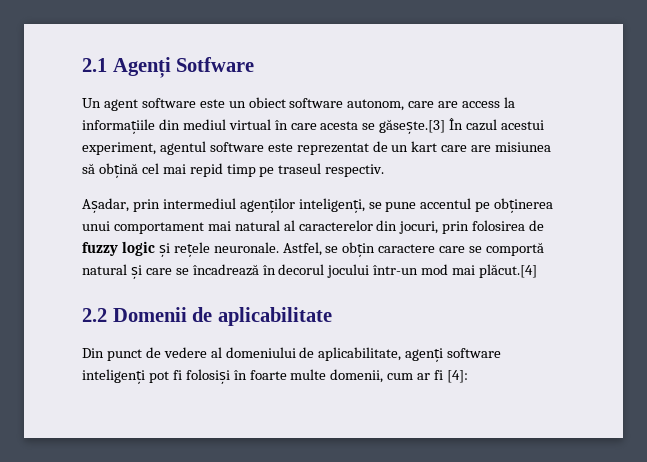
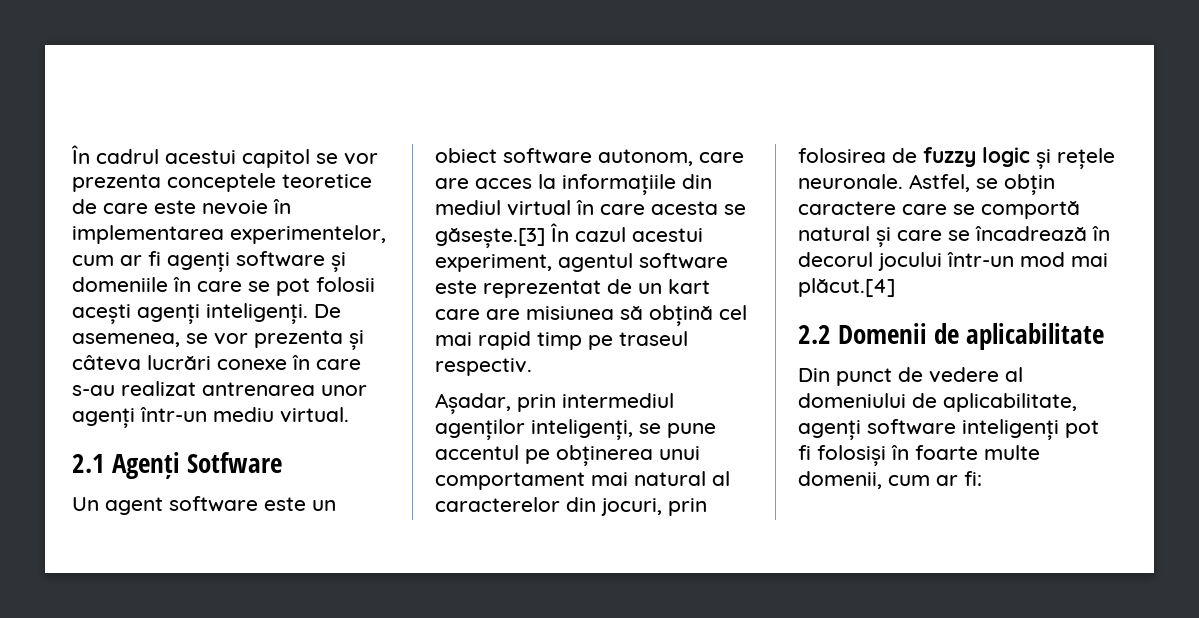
+ În cadrul acestui capitol se vor prezenta conceptele teoretice de care este nevoie în implementarea experimentelor, cum ar fi agenți software și domeniile în care se pot folosii acești agenți inteligenți. De asemenea, se vor prezenta și câteva lucrări conexe în care s-au realizat antrenarea unor agenți într-un mediu virtual.
- Un agent software este un obiect software autonom, care are access la informațiile din mediul virtual în care acesta se găsește.[3] În cazul acestui experiment, agentul software este reprezentat de un kart care are misiunea să obțină cel mai repid timp pe traseul respectiv.
+ Un agent software este un obiect software autonom, care are acces la informațiile din mediul virtual în care acesta se găsește.[3] În cazul acestui experiment, agentul software este reprezentat de un kart care are misiunea să obțină cel mai rapid timp pe traseul respectiv.
- Din punct de vedere al domeniului de aplicabilitate, agenți software inteligenți pot fi folosiși în foarte multe domenii, cum ar fi [4]:
+ Din punct de vedere al domeniului de aplicabilitate, agenți software inteligenți pot fi folosiși în foarte multe domenii, cum ar fi:

